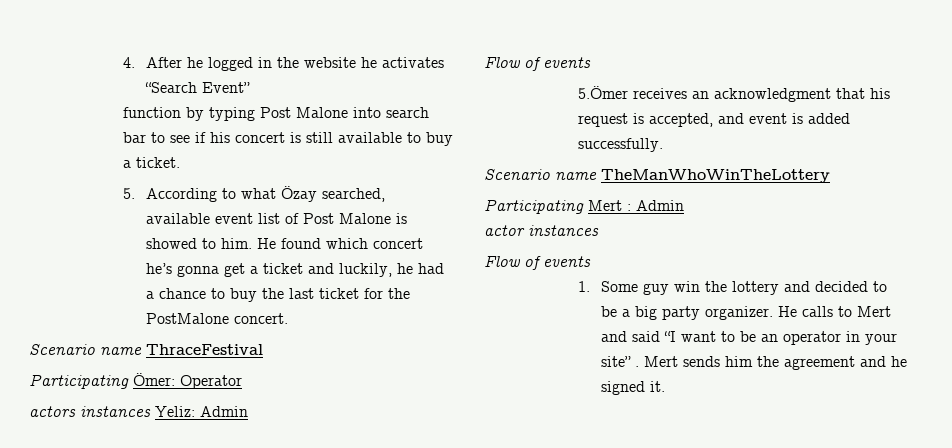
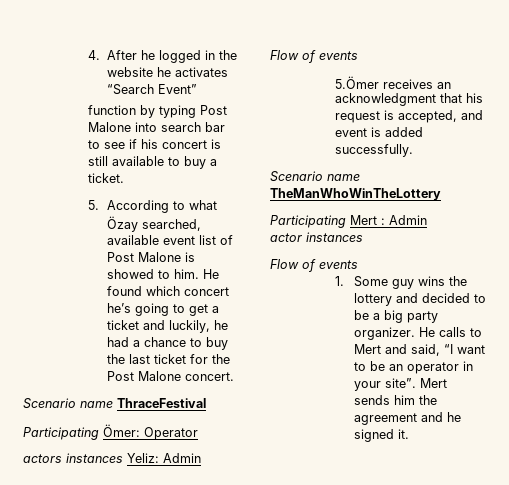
- He found which concert he’s gonna get a ticket and luckily, he had a chance to buy the last ticket for the PostMalone concert.
+ He found which concert he’s going to get a ticket and luckily, he had a chance to buy the last ticket for the Post Malone concert.
- 1. Some guy win the lottery and decided to be a big party organizer.
+ 1. Some guy wins the lottery and decided to be a big party organizer.
- He calls to Mert and said “I want to be an operator in your site” .
+ He calls to Mert and said, “I want to be an operator in your site”.

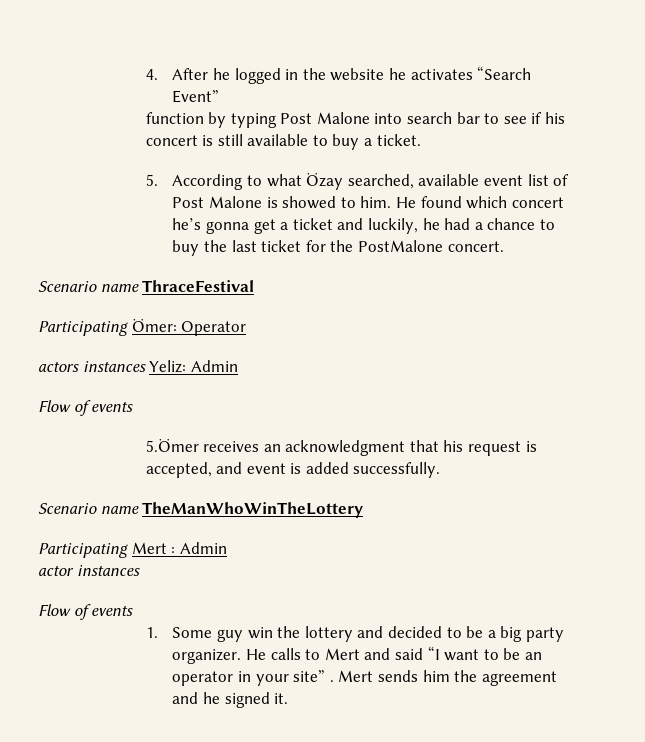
- He found which concert he’s going to get a ticket and luckily, he had a chance to buy the last ticket for the Post Malone concert.
+ He found which concert he’s gonna get a ticket and luckily, he had a chance to buy the last ticket for the PostMalone concert.
- 1. Some guy wins the lottery and decided to be a big party organizer.
+ 1. Some guy win the lottery and decided to be a big party organizer.
- He calls to Mert and said, “I want to be an operator in your site”.
+ He calls to Mert and said “I want to be an operator in your site” .

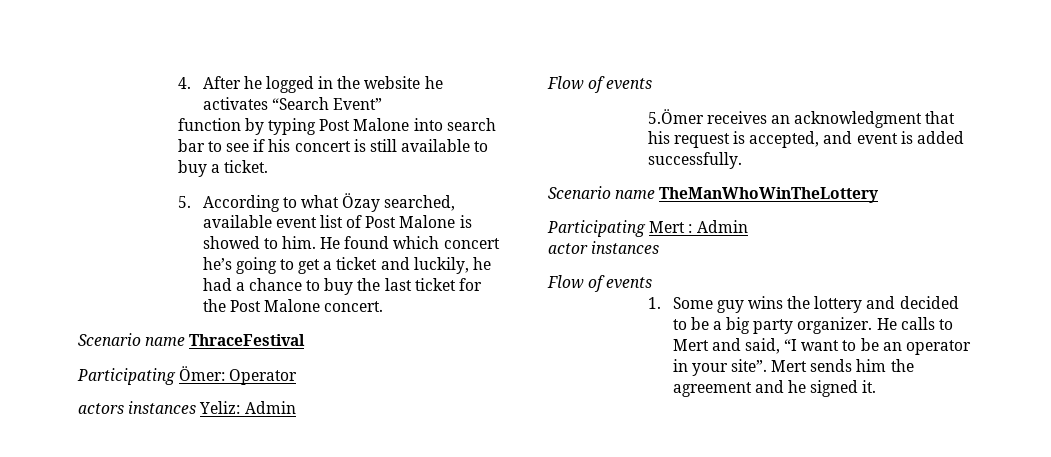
- He found which concert he’s gonna get a ticket and luckily, he had a chance to buy the last ticket for the PostMalone concert.
+ He found which concert he’s going to get a ticket and luckily, he had a chance to buy the last ticket for the Post Malone concert.
- 1. Some guy win the lottery and decided to be a big party organizer.
+ 1. Some guy wins the lottery and decided to be a big party organizer.
- He calls to Mert and said “I want to be an operator in your site” .
+ He calls to Mert and said, “I want to be an operator in your site”.

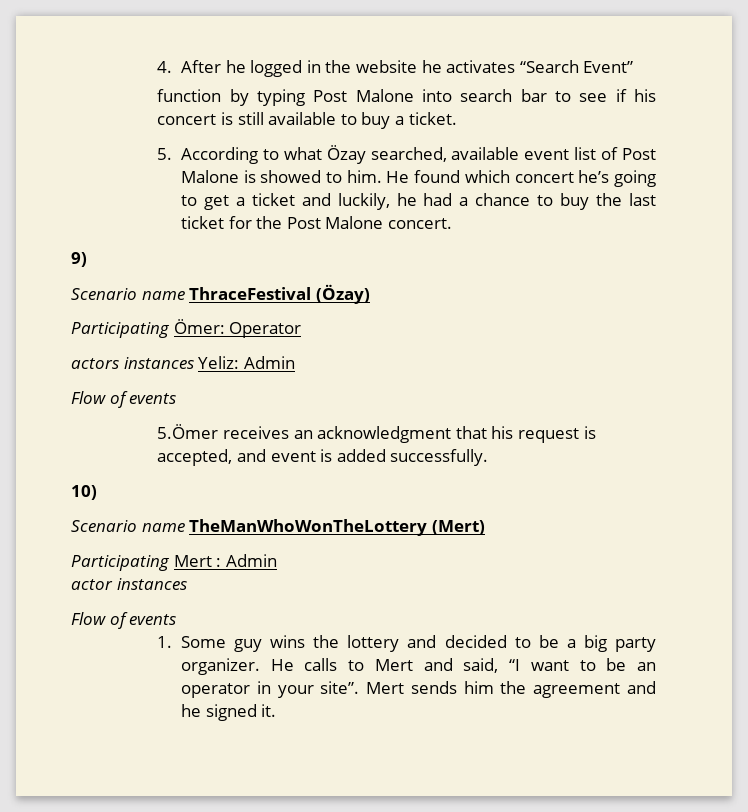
+ 9)
- Scenario name ThraceFestival
+ Scenario name ThraceFestival (Özay)
- Scenario name TheManWhoWinTheLottery
+ 10)
+ Scenario name TheManWhoWonTheLottery (Mert)

